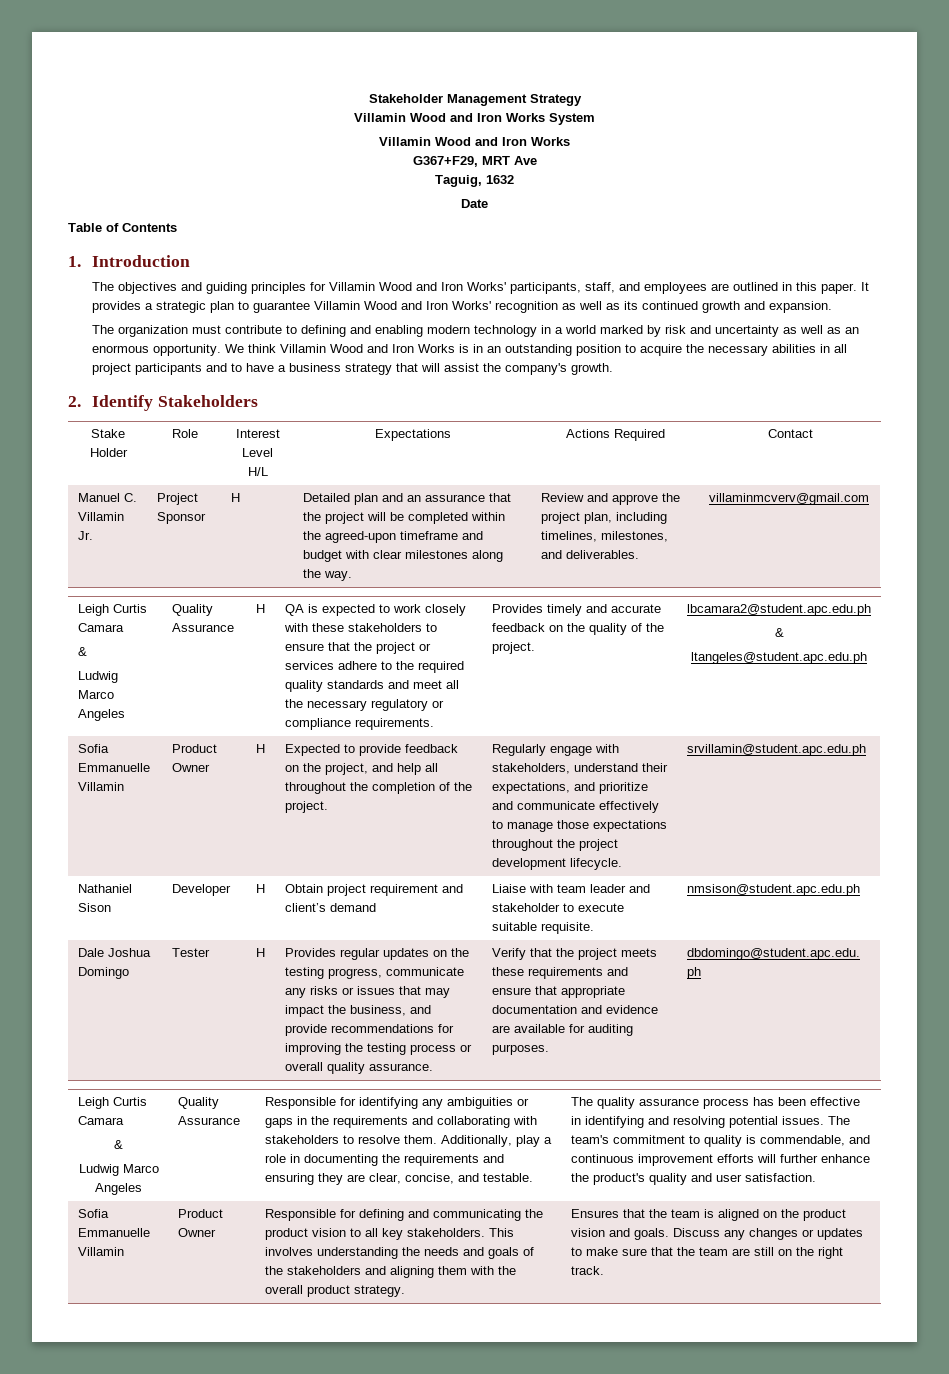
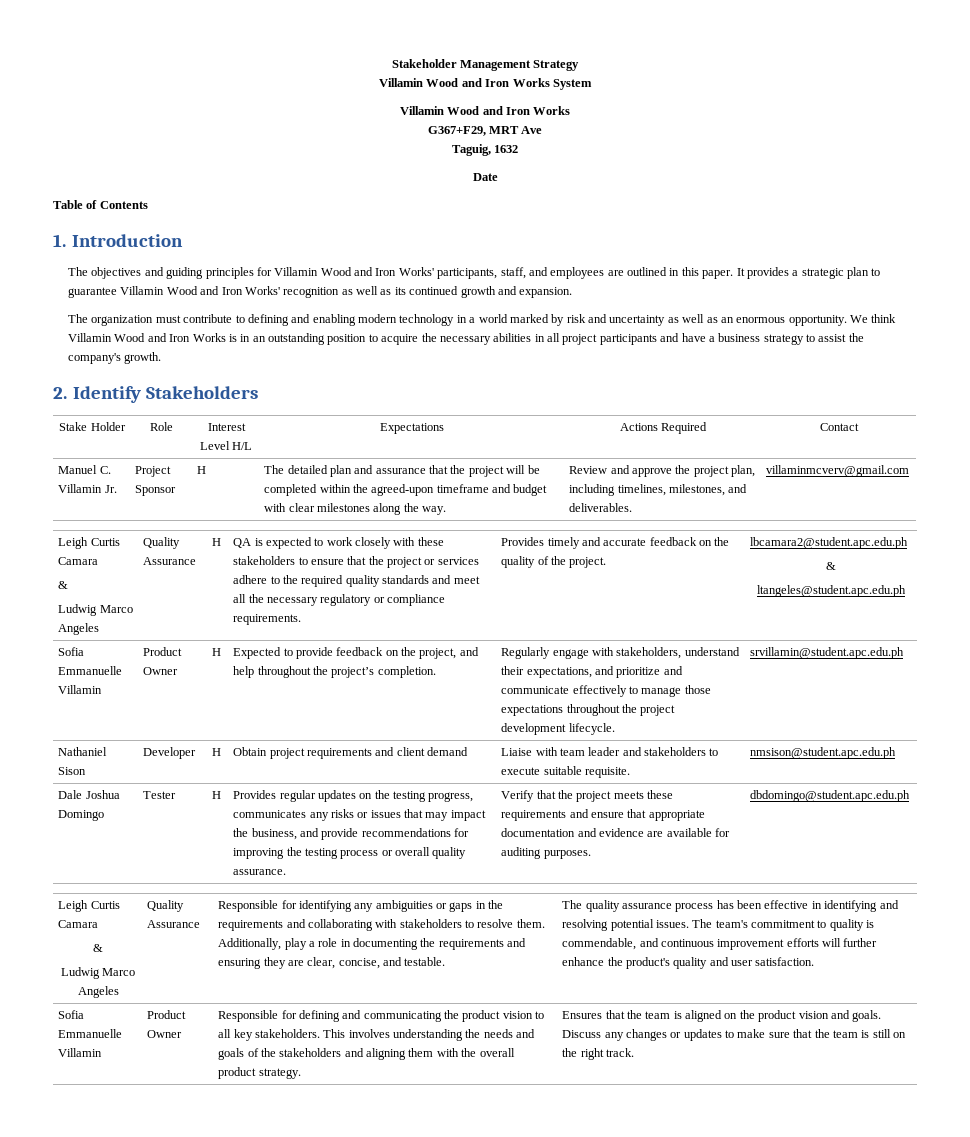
- We think Villamin Wood and Iron Works is in an outstanding position to acquire the necessary abilities in all project participants and to have a business strategy that will assist the company's growth.
+ We think Villamin Wood and Iron Works is in an outstanding position to acquire the necessary abilities in all project participants and have a business strategy to assist the company's growth.
- Detailed plan and an assurance that the project will be completed within the agreed-upon timeframe and budget with clear milestones along the way.
+ The detailed plan and assurance that the project will be completed within the agreed-upon timeframe and budget with clear milestones along the way.
- Expected to provide feedback on the project, and help all throughout the completion of the project.
+ Expected to provide feedback on the project, and help throughout the project’s completion.
- Nathaniel Sison | Developer | H | Obtain project requirement and client’s demand | Liaise with team leader and stakeholder to execute suitable requisite. | nmsison@student.apc.edu.ph
+ Nathaniel Sison | Developer | H | Obtain project requirements and client demand | Liaise with team leader and stakeholders to execute suitable requisite. | nmsison@student.apc.edu.ph
- Provides regular updates on the testing progress, communicate any risks or issues that may impact the business, and provide recommendations for improving the testing process or overall quality assurance.
+ Provides regular updates on the testing progress, communicates any risks or issues that may impact the business, and provide recommendations for improving the testing process or overall quality assurance.
- Discuss any changes or updates to make sure that the team are still on the right track.
+ Discuss any changes or updates to make sure that the team is still on the right track.

